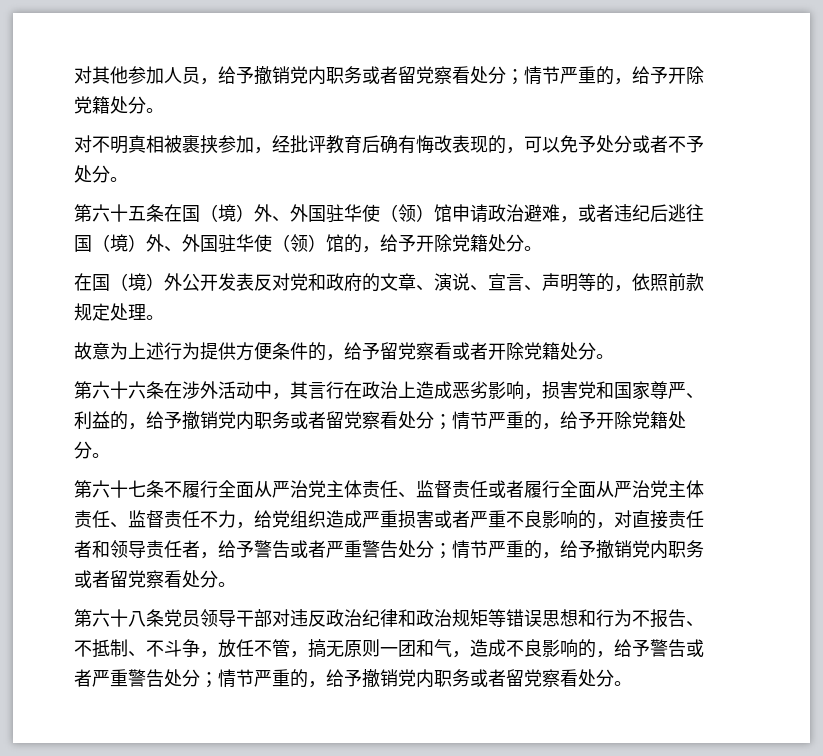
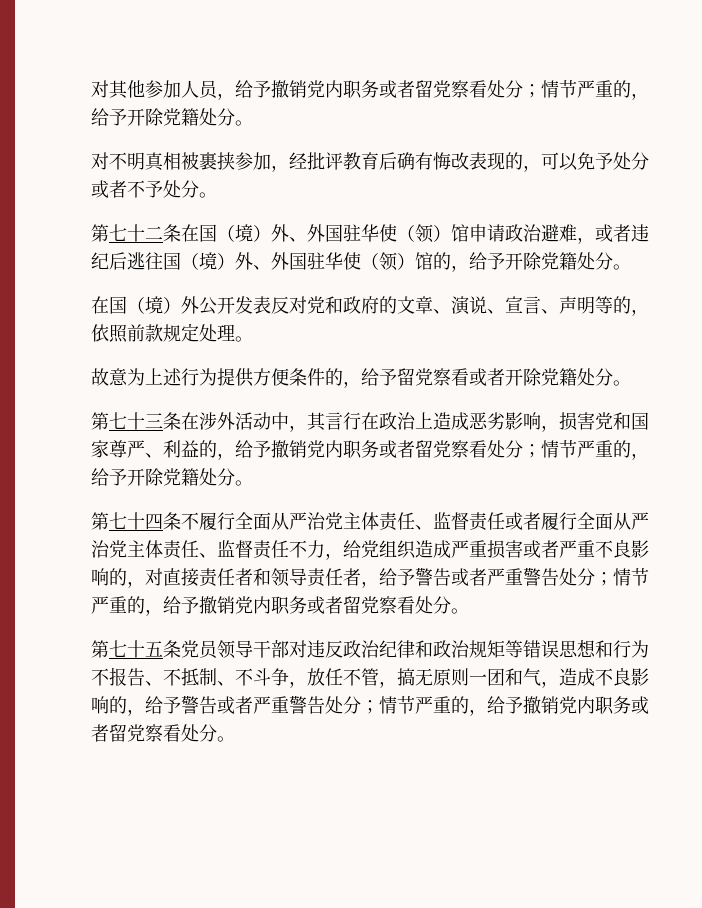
- 第六十五条在国（境）外、外国驻华使（领）馆申请政治避难，或者违纪后逃往国（境）外、外国驻华使（领）馆的，给予开除党籍处分。
+ 第七十二条在国（境）外、外国驻华使（领）馆申请政治避难，或者违纪后逃往国（境）外、外国驻华使（领）馆的，给予开除党籍处分。
- 第六十六条在涉外活动中，其言行在政治上造成恶劣影响，损害党和国家尊严、利益的，给予撤销党内职务或者留党察看处分；情节严重的，给予开除党籍处分。
+ 第七十三条在涉外活动中，其言行在政治上造成恶劣影响，损害党和国家尊严、利益的，给予撤销党内职务或者留党察看处分；情节严重的，给予开除党籍处分。
- 第六十七条不履行全面从严治党主体责任、监督责任或者履行全面从严治党主体责任、监督责任不力，给党组织造成严重损害或者严重不良影响的，对直接责任者和领导责任者，给予警告或者严重警告处分；情节严重的，给予撤销党内职务或者留党察看处分。
+ 第七十四条不履行全面从严治党主体责任、监督责任或者履行全面从严治党主体责任、监督责任不力，给党组织造成严重损害或者严重不良影响的，对直接责任者和领导责任者，给予警告或者严重警告处分；情节严重的，给予撤销党内职务或者留党察看处分。
- 第六十八条党员领导干部对违反政治纪律和政治规矩等错误思想和行为不报告、不抵制、不斗争，放任不管，搞无原则一团和气，造成不良影响的，给予警告或者严重警告处分；情节严重的，给予撤销党内职务或者留党察看处分。
+ 第七十五条党员领导干部对违反政治纪律和政治规矩等错误思想和行为不报告、不抵制、不斗争，放任不管，搞无原则一团和气，造成不良影响的，给予警告或者严重警告处分；情节严重的，给予撤销党内职务或者留党察看处分。

